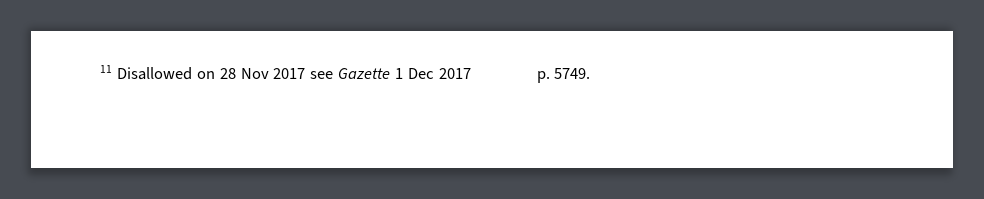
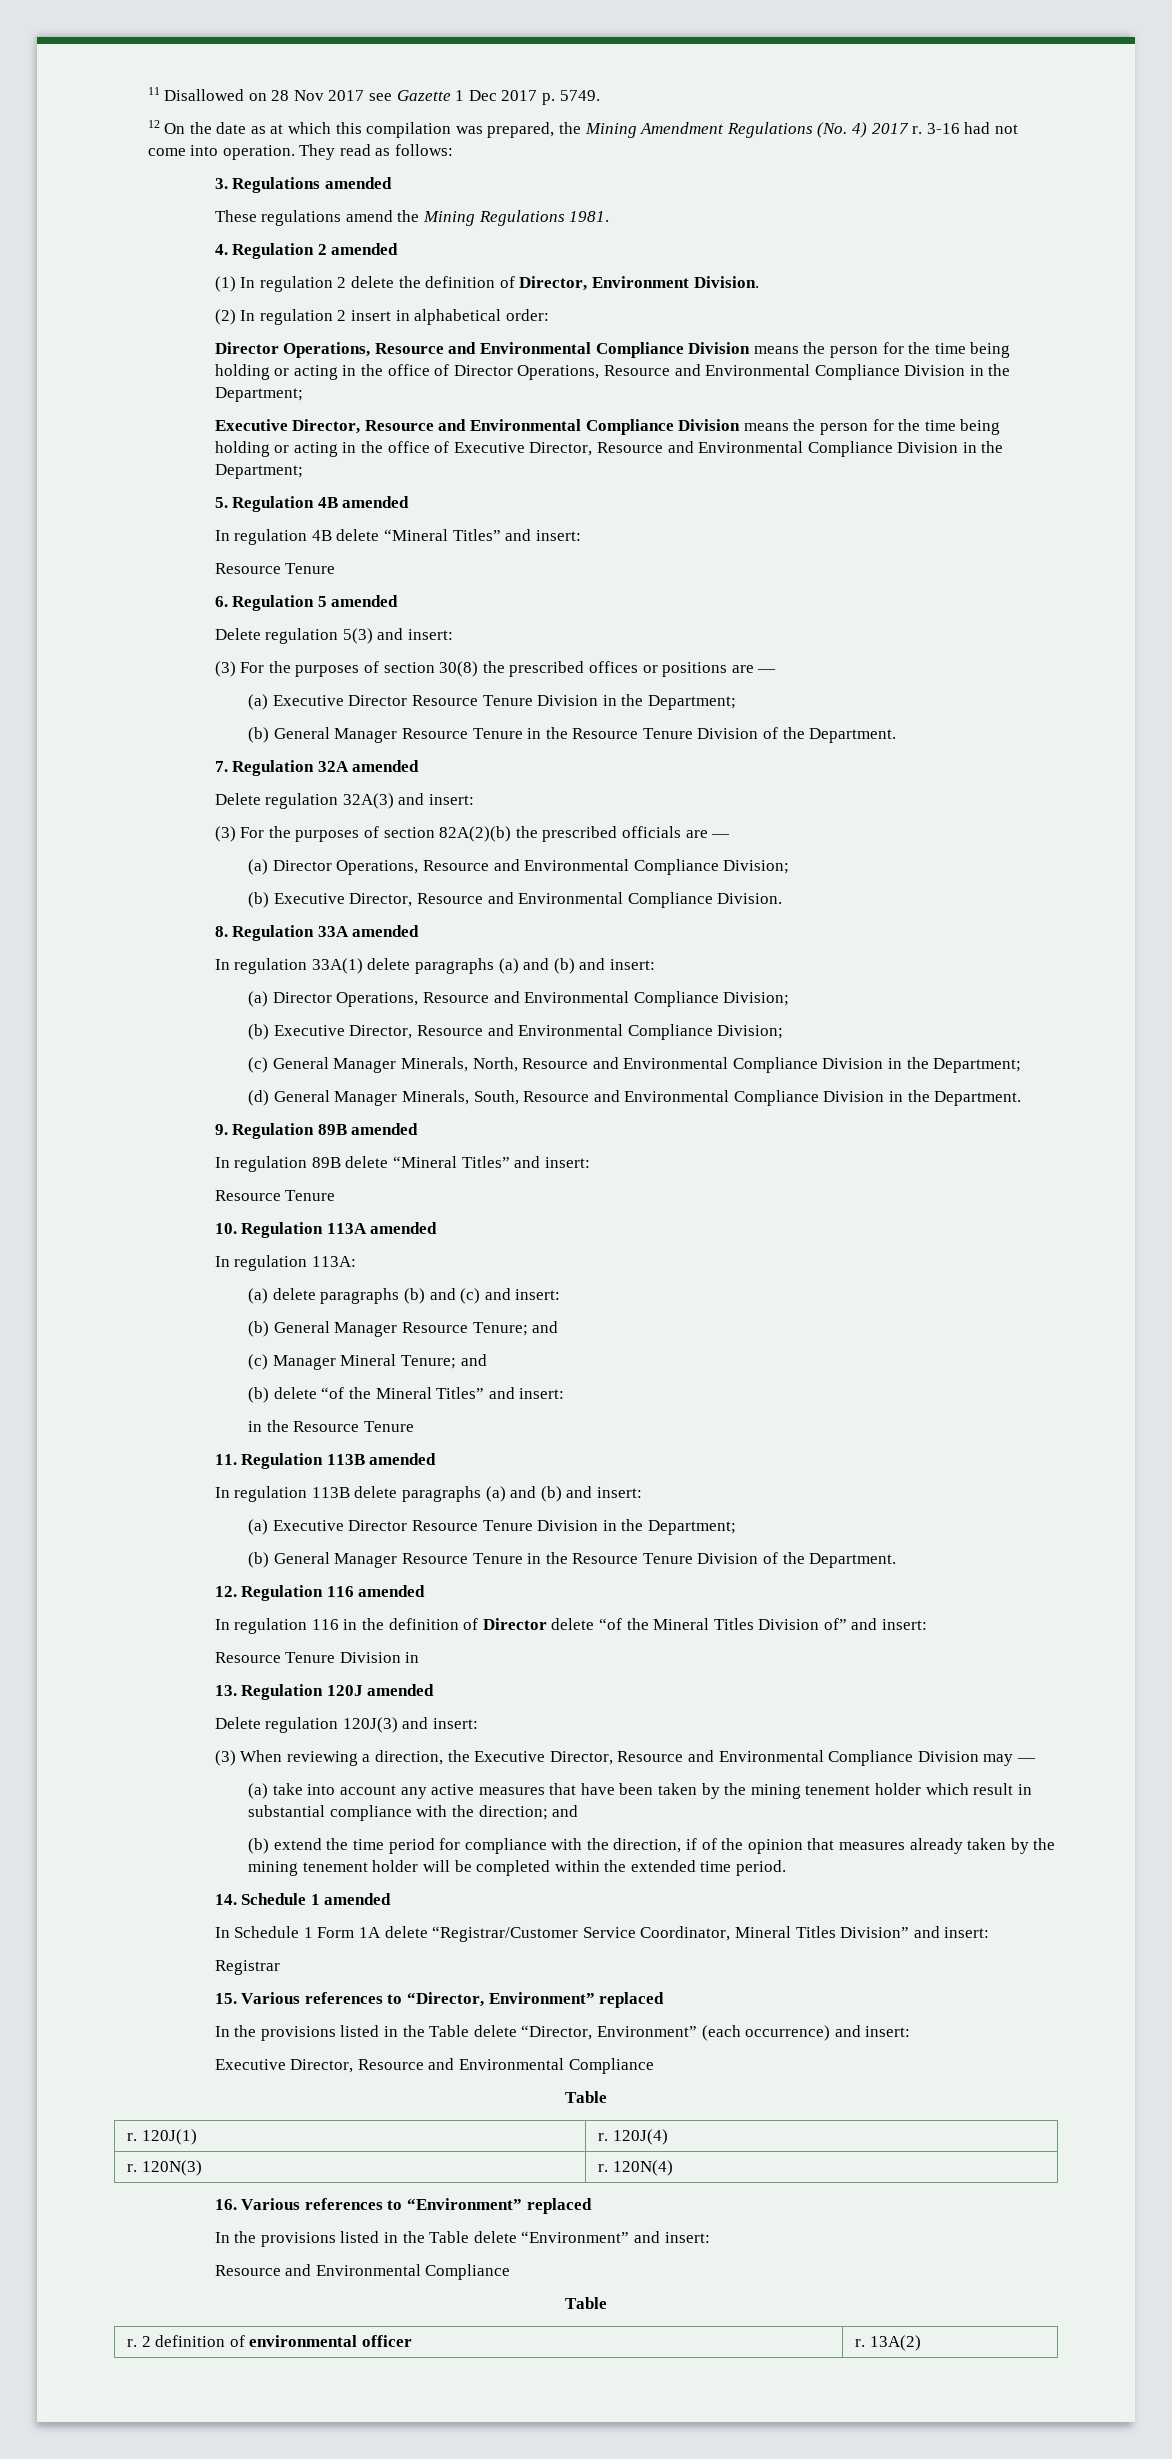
+ 12 On the date as at which this compilation was prepared, the Mining Amendment Regulations (No. 4) 2017 r. 3-16 had not come into operation. They read as follows:
+ 3. Regulations amended
+ These regulations amend the Mining Regulations 1981.
+ 4. Regulation 2 amended
+ (1) In regulation 2 delete the definition of Director, Environment Division.
+ (2) In regulation 2 insert in alphabetical order:
+ Director Operations, Resource and Environmental Compliance Division means the person for the time being holding or acting in the office of Director Operations, Resource and Environmental Compliance Division in the Department;
+ Executive Director, Resource and Environmental Compliance Division means the person for the time being holding or acting in the office of Executive Director, Resource and Environmental Compliance Division in the Department;
+ 5. Regulation 4B amended
+ In regulation 4B delete “Mineral Titles” and insert:
+ Resource Tenure
+ 6. Regulation 5 amended
+ Delete regulation 5(3) and insert:
+ (3) For the purposes of section 30(8) the prescribed offices or positions are —
+ (a) Executive Director Resource Tenure Division in the Department;
+ (b) General Manager Resource Tenure in the Resource Tenure Division of the Department.
+ 7. Regulation 32A amended
+ Delete regulation 32A(3) and insert:
+ (3) For the purposes of section 82A(2)(b) the prescribed officials are —
+ (a) Director Operations, Resource and Environmental Compliance Division;
+ (b) Executive Director, Resource and Environmental Compliance Division.
+ 8. Regulation 33A amended
+ In regulation 33A(1) delete paragraphs (a) and (b) and insert:
+ (a) Director Operations, Resource and Environmental Compliance Division;
+ (b) Executive Director, Resource and Environmental Compliance Division;
+ (c) General Manager Minerals, North, Resource and Environmental Compliance Division in the Department;
+ (d) General Manager Minerals, South, Resource and Environmental Compliance Division in the Department.
+ 9. Regulation 89B amended
+ In regulation 89B delete “Mineral Titles” and insert:
+ Resource Tenure
+ 10. Regulation 113A amended
+ In regulation 113A:
+ (a) delete paragraphs (b) and (c) and insert:
+ (b) General Manager Resource Tenure; and
+ (c) Manager Mineral Tenure; and
+ (b) delete “of the Mineral Titles” and insert:
+ in the Resource Tenure
+ 11. Regulation 113B amended
+ In regulation 113B delete paragraphs (a) and (b) and insert:
+ (a) Executive Director Resource Tenure Division in the Department;
+ (b) General Manager Resource Tenure in the Resource Tenure Division of the Department.
+ 12. Regulation 116 amended
+ In regulation 116 in the definition of Director delete “of the Mineral Titles Division of” and insert:
+ Resource Tenure Division in
+ 13. Regulation 120J amended
+ Delete regulation 120J(3) and insert:
+ (3) When reviewing a direction, the Executive Director, Resource and Environmental Compliance Division may —
+ (a) take into account any active measures that have been taken by the mining tenement holder which result in substantial compliance with the direction; and
+ (b) extend the time period for compliance with the direction, if of the opinion that measures already taken by the mining tenement holder will be completed within the extended time period.
+ 14. Schedule 1 amended
+ In Schedule 1 Form 1A delete “Registrar/Customer Service Coordinator, Mineral Titles Division” and insert:
+ Registrar
+ 15. Various references to “Director, Environment” replaced
+ In the provisions listed in the Table delete “Director, Environment” (each occurrence) and insert:
+ Executive Director, Resource and Environmental Compliance
+ Table
+ r. 120J(1) | r. 120J(4)
+ r. 120N(3) | r. 120N(4)
+ 16. Various references to “Environment” replaced
+ In the provisions listed in the Table delete “Environment” and insert:
+ Resource and Environmental Compliance
+ Table
+ r. 2 definition of environmental officer | r. 13A(2)

